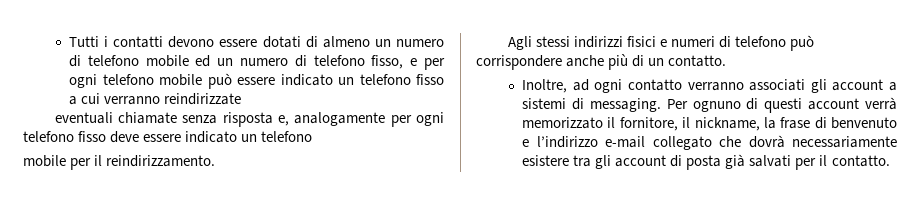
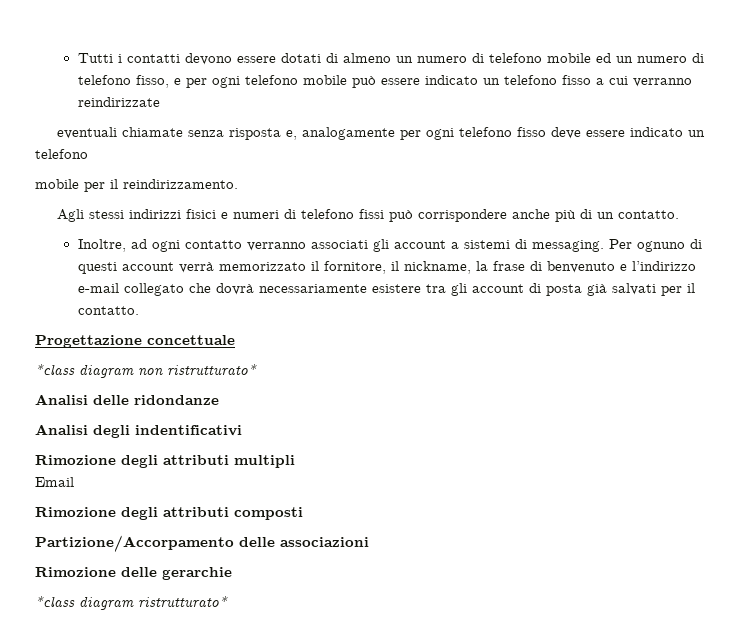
- Agli stessi indirizzi fisici e numeri di telefono può corrispondere anche più di un contatto.
+ Agli stessi indirizzi fisici e numeri di telefono fissi può corrispondere anche più di un contatto.
+ Progettazione concettuale
+ *class diagram non ristrutturato*
+ Analisi delle ridondanze
+ Analisi degli indentificativi
+ Rimozione degli attributi multipli
+ Email
+ Rimozione degli attributi composti
+ Partizione/Accorpamento delle associazioni
+ Rimozione delle gerarchie
+ *class diagram ristrutturato*

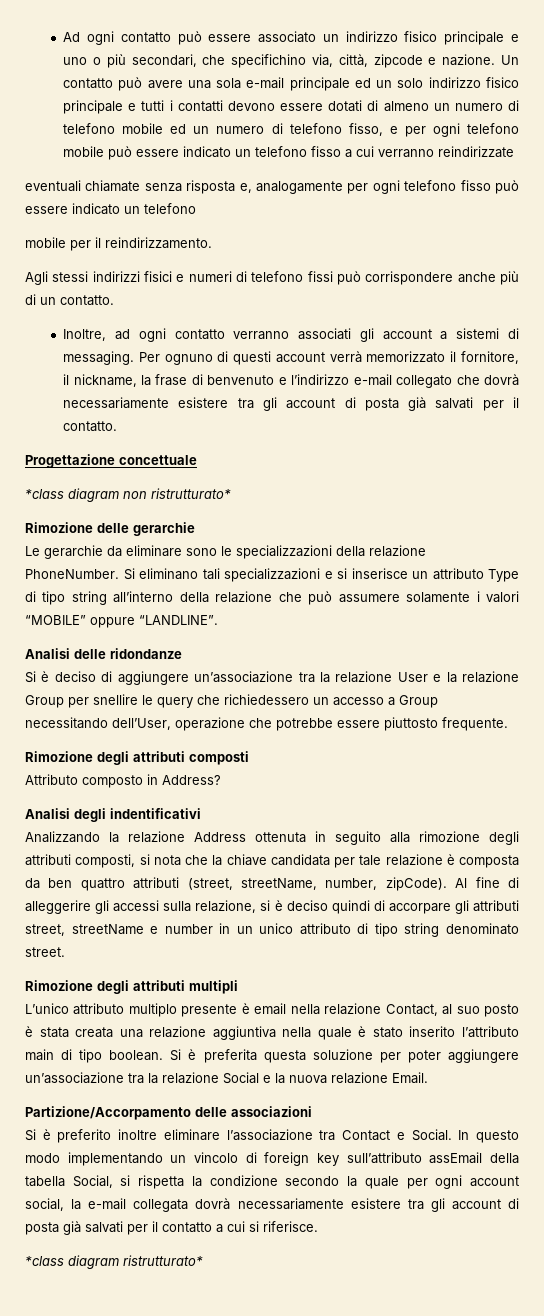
- Tutti i contatti devono essere dotati di almeno un numero di telefono mobile ed un numero di telefono fisso, e per ogni telefono mobile può essere indicato un telefono fisso a cui verranno reindirizzate
+ Ad ogni contatto può essere associato un indirizzo fisico principale e uno o più secondari, che specifichino via, città, zipcode e nazione. Un contatto può avere una sola e-mail principale ed un solo indirizzo fisico principale e tutti i contatti devono essere dotati di almeno un numero di telefono mobile ed un numero di telefono fisso, e per ogni telefono mobile può essere indicato un telefono fisso a cui verranno reindirizzate
- eventuali chiamate senza risposta e, analogamente per ogni telefono fisso deve essere indicato un telefono
+ eventuali chiamate senza risposta e, analogamente per ogni telefono fisso può essere indicato un telefono
+ Rimozione delle gerarchie
+ Le gerarchie da eliminare sono le specializzazioni della relazione PhoneNumber. Si eliminano tali specializzazioni e si inserisce un attributo Type di tipo string all’interno della relazione che può assumere solamente i valori “MOBILE” oppure “LANDLINE”.
  Analisi delle ridondanze
+ Si è deciso di aggiungere un’associazione tra la relazione User e la relazione Group per snellire le query che richiedessero un accesso a Group necessitando dell’User, operazione che potrebbe essere piuttosto frequente.
+ Rimozione degli attributi composti
+ Attributo composto in Address?
  Analisi degli indentificativi
+ Analizzando la relazione Address ottenuta in seguito alla rimozione degli attributi composti, si nota che la chiave candidata per tale relazione è composta da ben quattro attributi (street, streetName, number, zipCode). Al fine di alleggerire gli accessi sulla relazione, si è deciso quindi di accorpare gli attributi street, streetName e number in un unico attributo di tipo string denominato street.
  Rimozione degli attributi multipli
- Email
- Rimozione degli attributi composti
+ L’unico attributo multiplo presente è email nella relazione Contact, al suo posto è stata creata una relazione aggiuntiva nella quale è stato inserito l’attributo main di tipo boolean. Si è preferita questa soluzione per poter aggiungere un’associazione tra la relazione Social e la nuova relazione Email.
  Partizione/Accorpamento delle associazioni
- Rimozione delle gerarchie
+ Si è preferito inoltre eliminare l’associazione tra Contact e Social. In questo modo implementando un vincolo di foreign key sull’attributo assEmail della tabella Social, si rispetta la condizione secondo la quale per ogni account social, la e-mail collegata dovrà necessariamente esistere tra gli account di posta già salvati per il contatto a cui si riferisce.

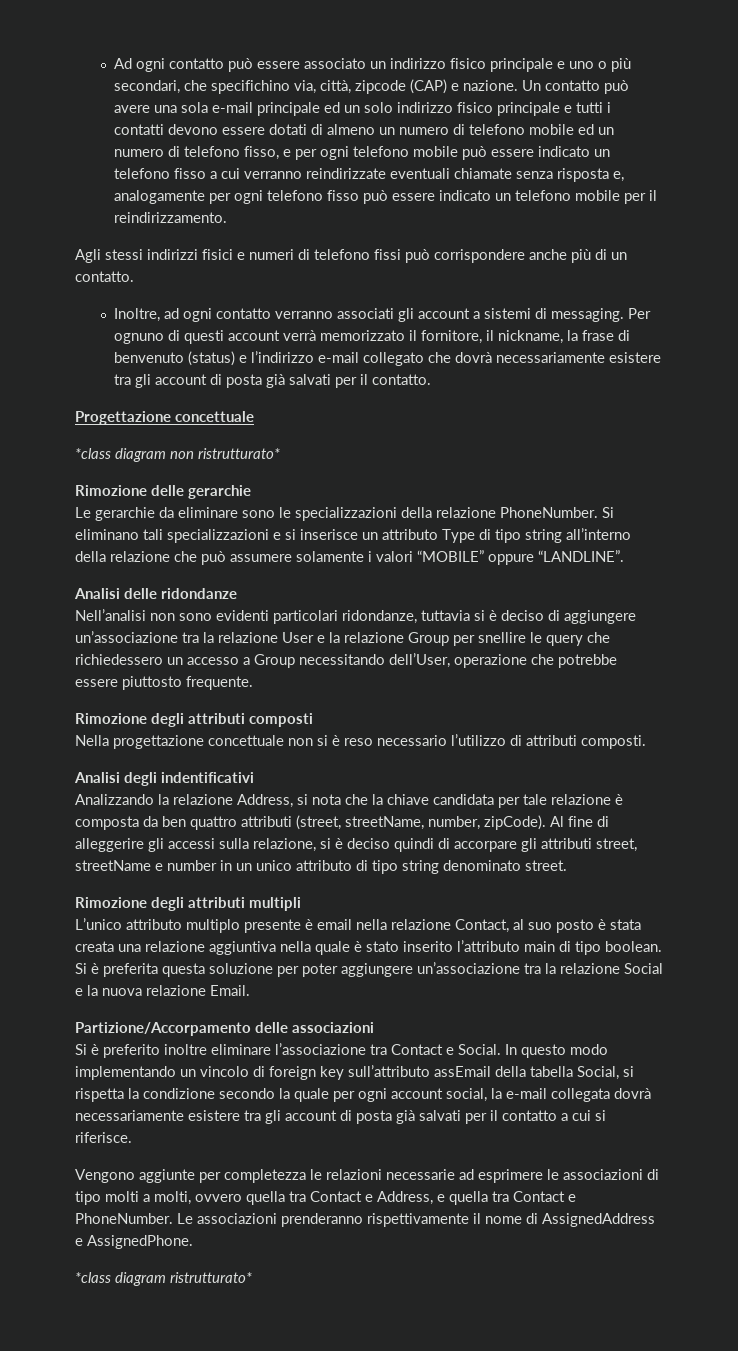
- Ad ogni contatto può essere associato un indirizzo fisico principale e uno o più secondari, che specifichino via, città, zipcode e nazione.
+ Ad ogni contatto può essere associato un indirizzo fisico principale e uno o più secondari, che specifichino via, città, zipcode (CAP) e nazione.
- Un contatto può avere una sola e-mail principale ed un solo indirizzo fisico principale e tutti i contatti devono essere dotati di almeno un numero di telefono mobile ed un numero di telefono fisso, e per ogni telefono mobile può essere indicato un telefono fisso a cui verranno reindirizzate
- eventuali chiamate senza risposta e, analogamente per ogni telefono fisso può essere indicato un telefono
- mobile per il reindirizzamento.
+ Un contatto può avere una sola e-mail principale ed un solo indirizzo fisico principale e tutti i contatti devono essere dotati di almeno un numero di telefono mobile ed un numero di telefono fisso, e per ogni telefono mobile può essere indicato un telefono fisso a cui verranno reindirizzate eventuali chiamate senza risposta e, analogamente per ogni telefono fisso può essere indicato un telefono mobile per il reindirizzamento.
- Per ognuno di questi account verrà memorizzato il fornitore, il nickname, la frase di benvenuto e l’indirizzo e-mail collegato che dovrà necessariamente esistere tra gli account di posta già salvati per il contatto.
+ Per ognuno di questi account verrà memorizzato il fornitore, il nickname, la frase di benvenuto (status) e l’indirizzo e-mail collegato che dovrà necessariamente esistere tra gli account di posta già salvati per il contatto.
- Si è deciso di aggiungere un’associazione tra la relazione User e la relazione Group per snellire le query che richiedessero un accesso a Group necessitando dell’User, operazione che potrebbe essere piuttosto frequente.
+ Nell’analisi non sono evidenti particolari ridondanze, tuttavia si è deciso di aggiungere un’associazione tra la relazione User e la relazione Group per snellire le query che richiedessero un accesso a Group necessitando dell’User, operazione che potrebbe essere piuttosto frequente.
- Attributo composto in Address?
+ Nella progettazione concettuale non si è reso necessario l’utilizzo di attributi composti.
- Analizzando la relazione Address ottenuta in seguito alla rimozione degli attributi composti, si nota che la chiave candidata per tale relazione è composta da ben quattro attributi (street, streetName, number, zipCode).
+ Analizzando la relazione Address, si nota che la chiave candidata per tale relazione è composta da ben quattro attributi (street, streetName, number, zipCode).
+ Vengono aggiunte per completezza le relazioni necessarie ad esprimere le associazioni di tipo molti a molti, ovvero quella tra Contact e Address, e quella tra Contact e PhoneNumber. Le associazioni prenderanno rispettivamente il nome di AssignedAddress e AssignedPhone.

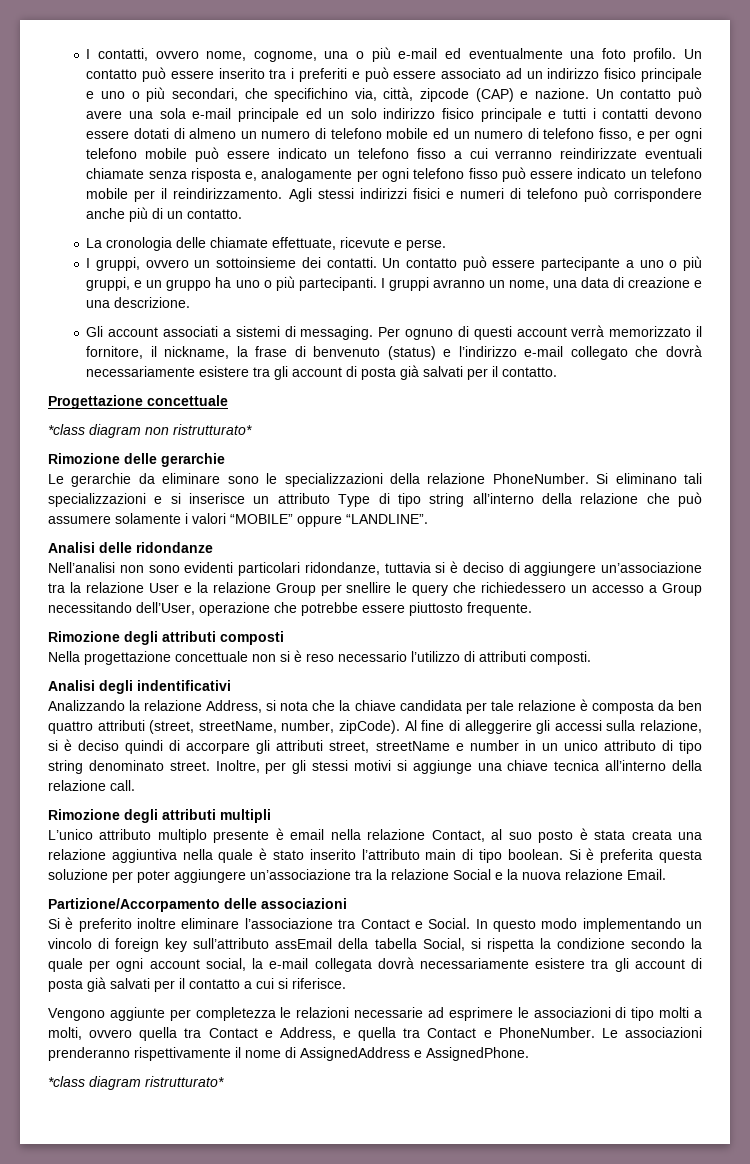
- Ad ogni contatto può essere associato un indirizzo fisico principale e uno o più secondari, che specifichino via, città, zipcode (CAP) e nazione.
+ I contatti, ovvero nome, cognome, una o più e-mail ed eventualmente una foto profilo. Un contatto può essere inserito tra i preferiti e può essere associato ad un indirizzo fisico principale e uno o più secondari, che specifichino via, città, zipcode (CAP) e nazione.
- Un contatto può avere una sola e-mail principale ed un solo indirizzo fisico principale e tutti i contatti devono essere dotati di almeno un numero di telefono mobile ed un numero di telefono fisso, e per ogni telefono mobile può essere indicato un telefono fisso a cui verranno reindirizzate eventuali chiamate senza risposta e, analogamente per ogni telefono fisso può essere indicato un telefono mobile per il reindirizzamento.
- Agli stessi indirizzi fisici e numeri di telefono fissi può corrispondere anche più di un contatto.
+ Un contatto può avere una sola e-mail principale ed un solo indirizzo fisico principale e tutti i contatti devono essere dotati di almeno un numero di telefono mobile ed un numero di telefono fisso, e per ogni telefono mobile può essere indicato un telefono fisso a cui verranno reindirizzate eventuali chiamate senza risposta e, analogamente per ogni telefono fisso può essere indicato un telefono mobile per il reindirizzamento. Agli stessi indirizzi fisici e numeri di telefono può corrispondere anche più di un contatto.
- Inoltre, ad ogni contatto verranno associati gli account a sistemi di messaging.
+ La cronologia delle chiamate effettuate, ricevute e perse.
+ I gruppi, ovvero un sottoinsieme dei contatti. Un contatto può essere partecipante a uno o più gruppi, e un gruppo ha uno o più partecipanti. I gruppi avranno un nome, una data di creazione e una descrizione.
+ Gli account associati a sistemi di messaging.
+ Inoltre, per gli stessi motivi si aggiunge una chiave tecnica all’interno della relazione call.

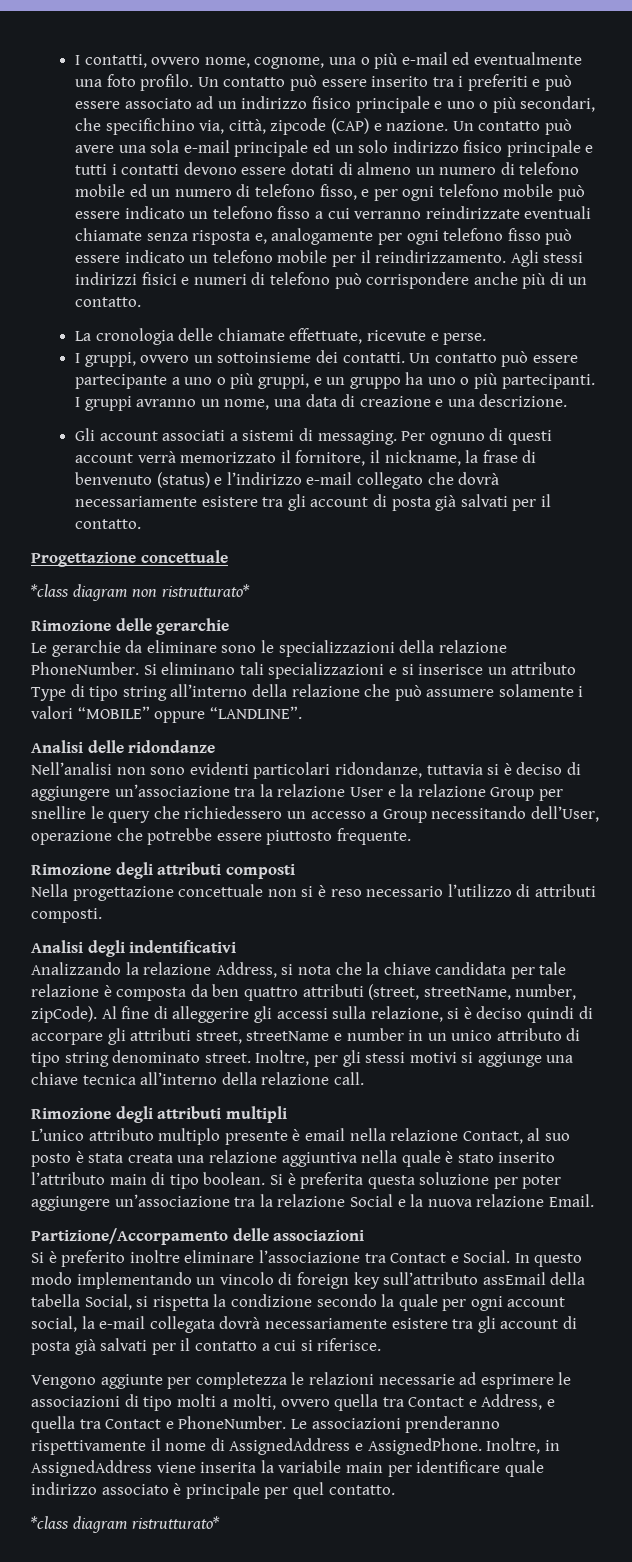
+ Inoltre, in AssignedAddress viene inserita la variabile main per identificare quale indirizzo associato è principale per quel contatto.

